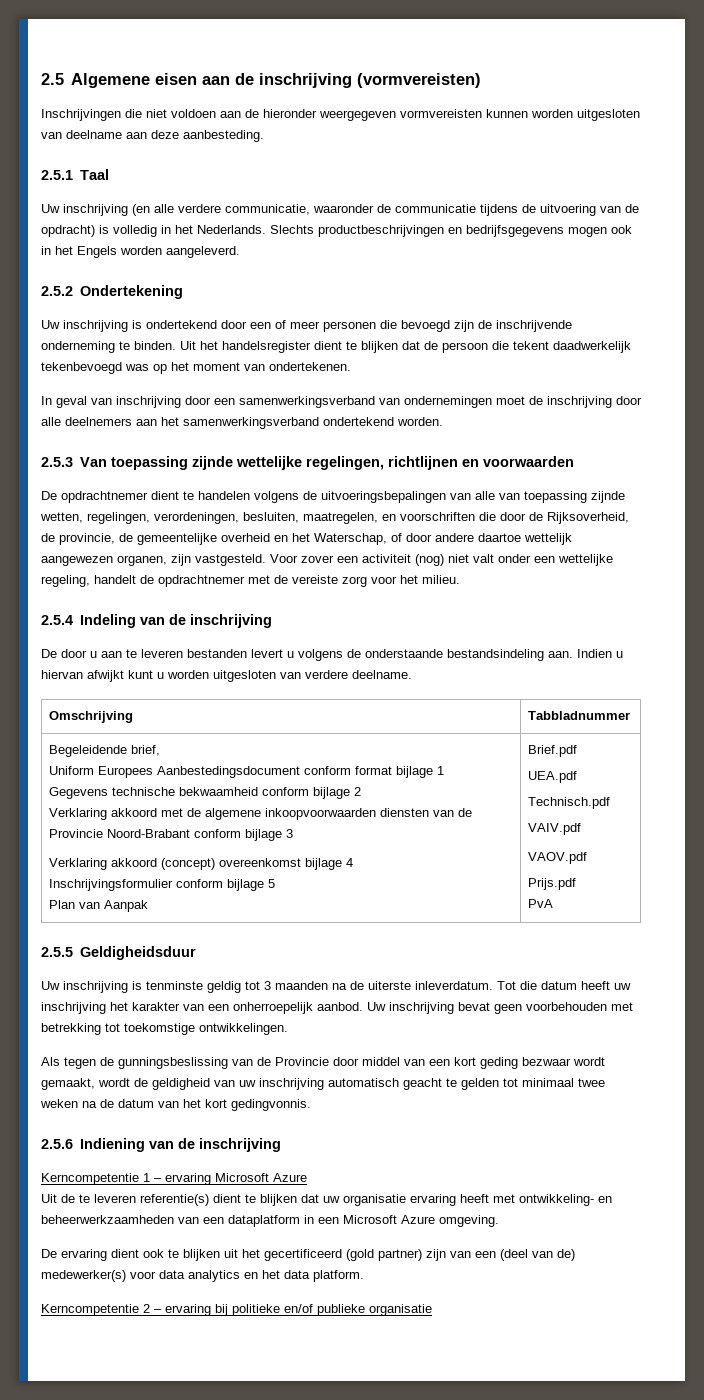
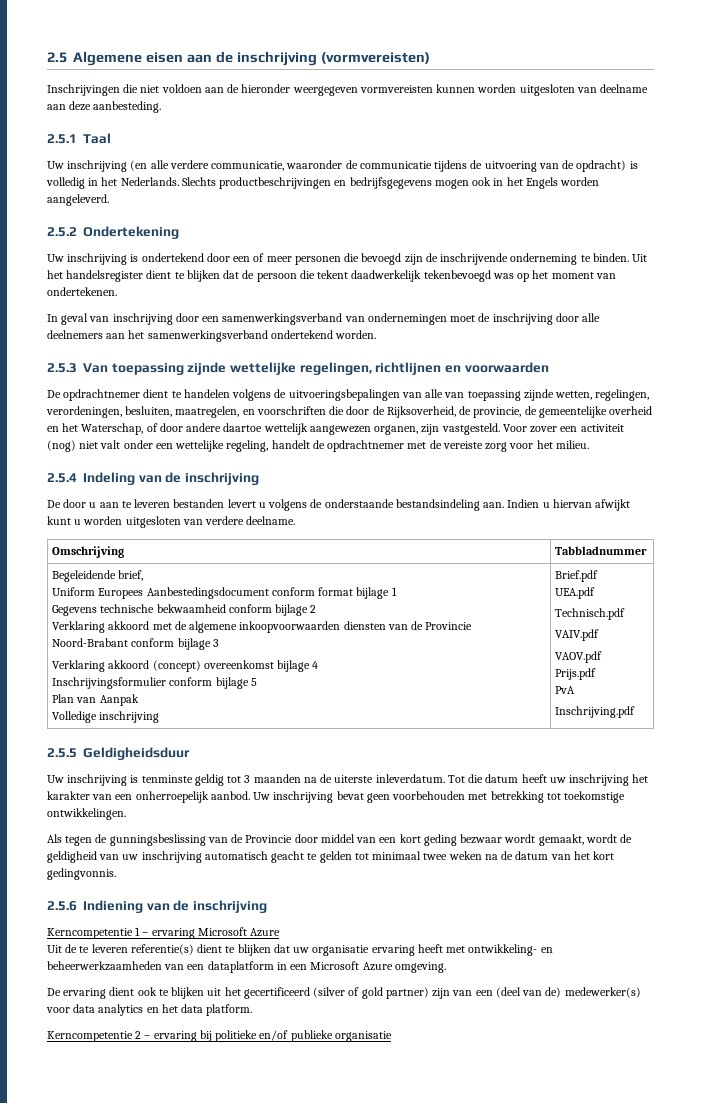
+ Volledige inschrijving
+ Inschrijving.pdf
- De ervaring dient ook te blijken uit het gecertificeerd (gold partner) zijn van een (deel van de) medewerker(s) voor data analytics en het data platform.
+ De ervaring dient ook te blijken uit het gecertificeerd (silver of gold partner) zijn van een (deel van de) medewerker(s) voor data analytics en het data platform.

